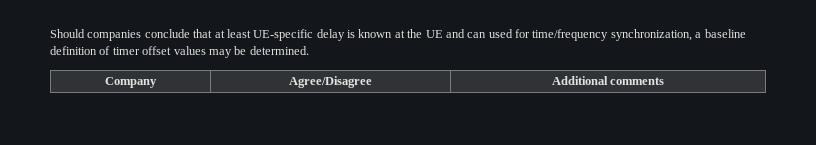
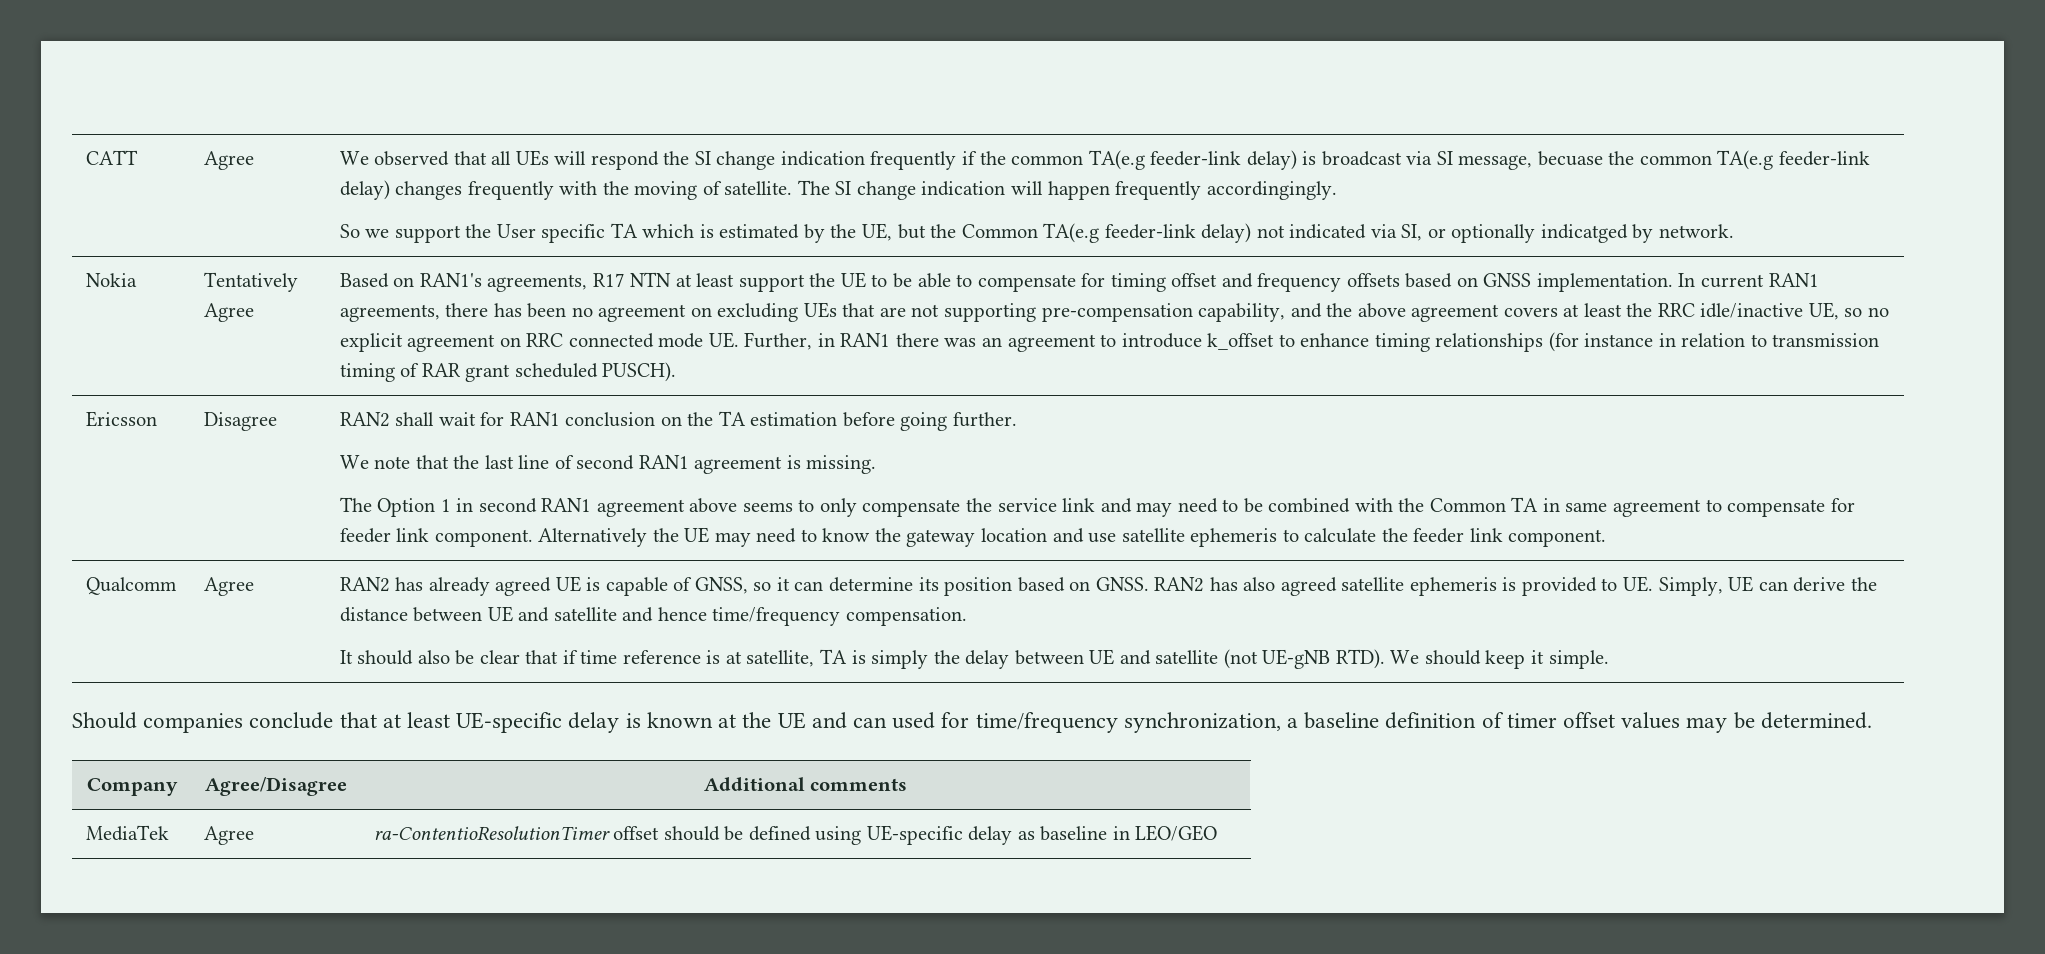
+ CATT | Agree | We observed that all UEs will respond the SI change indication frequently if the common TA(e.g feeder-link delay) is broadcast via SI message, becuase the common TA(e.g feeder-link delay) changes frequently with the moving of satellite. The SI change indication will happen frequently accordingingly.
+ So we support the User specific TA which is estimated by the UE, but the Common TA(e.g feeder-link delay) not indicated via SI, or optionally indicatged by network.
+ Nokia | Tentatively Agree | Based on RAN1's agreements, R17 NTN at least support the UE to be able to compensate for timing offset and frequency offsets based on GNSS implementation. In current RAN1 agreements, there has been no agreement on excluding UEs that are not supporting pre-compensation capability, and the above agreement covers at least the RRC idle/inactive UE, so no explicit agreement on RRC connected mode UE. Further, in RAN1 there was an agreement to introduce k_offset to enhance timing relationships (for instance in relation to transmission timing of RAR grant scheduled PUSCH).
+ Ericsson | Disagree | RAN2 shall wait for RAN1 conclusion on the TA estimation before going further.
+ We note that the last line of second RAN1 agreement is missing.
+ The Option 1 in second RAN1 agreement above seems to only compensate the service link and may need to be combined with the Common TA in same agreement to compensate for feeder link component. Alternatively the UE may need to know the gateway location and use satellite ephemeris to calculate the feeder link component.
+ Qualcomm | Agree | RAN2 has already agreed UE is capable of GNSS, so it can determine its position based on GNSS. RAN2 has also agreed satellite ephemeris is provided to UE. Simply, UE can derive the distance between UE and satellite and hence time/frequency compensation.
+ It should also be clear that if time reference is at satellite, TA is simply the delay between UE and satellite (not UE-gNB RTD). We should keep it simple.
+ MediaTek | Agree | ra-ContentioResolutionTimer offset should be defined using UE-specific delay as baseline in LEO/GEO

